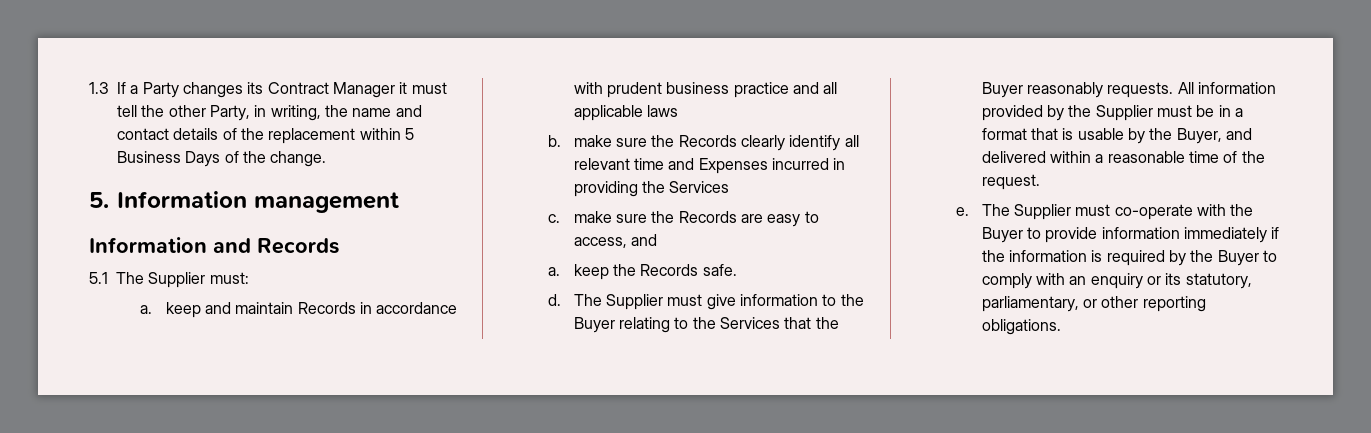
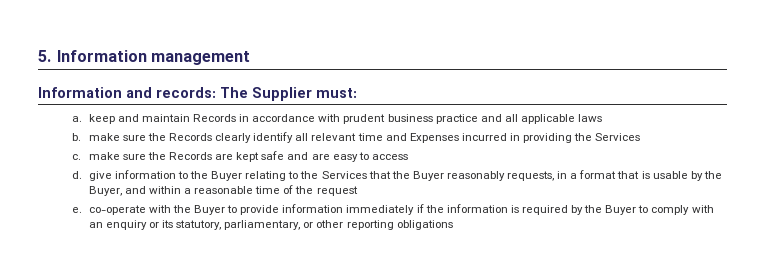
- 1.3 If a Party changes its Contract Manager it must tell the other Party, in writing, the name and contact details of the replacement within 5 Business Days of the change.
- Information and Records
- 5.1 The Supplier must:
+ Information and records: The Supplier must:
- c. make sure the Records are easy to access, and
- a. keep the Records safe.
- d. The Supplier must give information to the Buyer relating to the Services that the Buyer reasonably requests. All information provided by the Supplier must be in a format that is usable by the Buyer, and delivered within a reasonable time of the request.
+ c. make sure the Records are kept safe and are easy to access
+ d. give information to the Buyer relating to the Services that the Buyer reasonably requests, in a format that is usable by the Buyer, and within a reasonable time of the request
- e. The Supplier must co-operate with the Buyer to provide information immediately if the information is required by the Buyer to comply with an enquiry or its statutory, parliamentary, or other reporting obligations.
+ e. co-operate with the Buyer to provide information immediately if the information is required by the Buyer to comply with an enquiry or its statutory, parliamentary, or other reporting obligations

